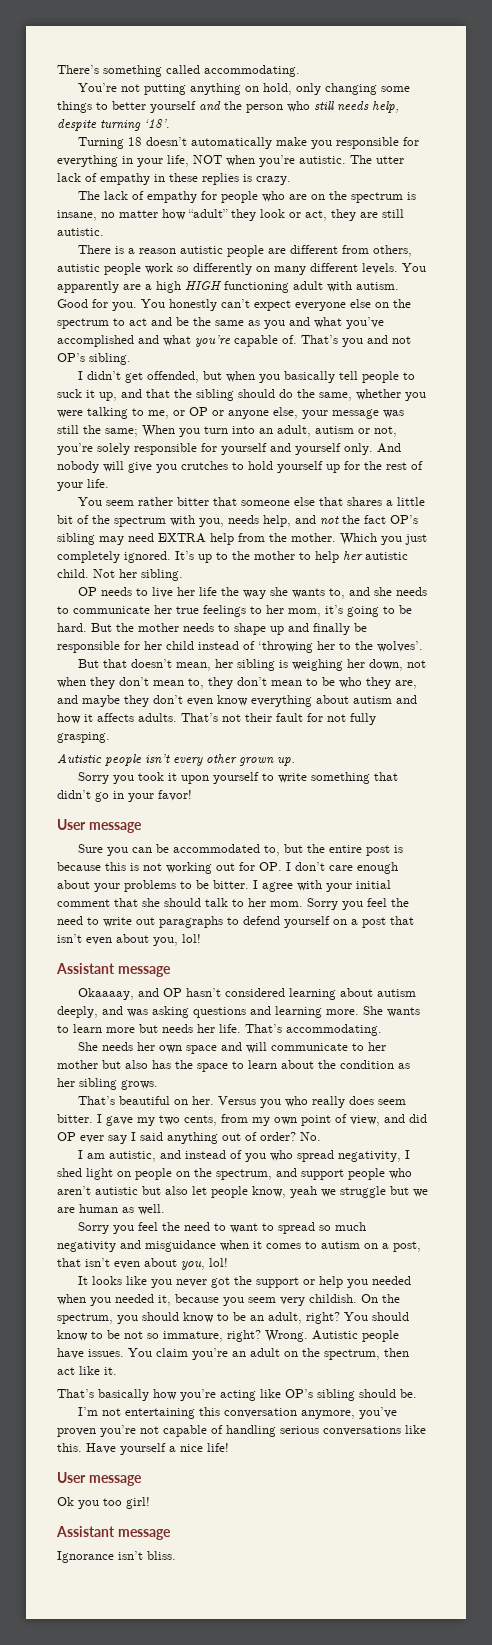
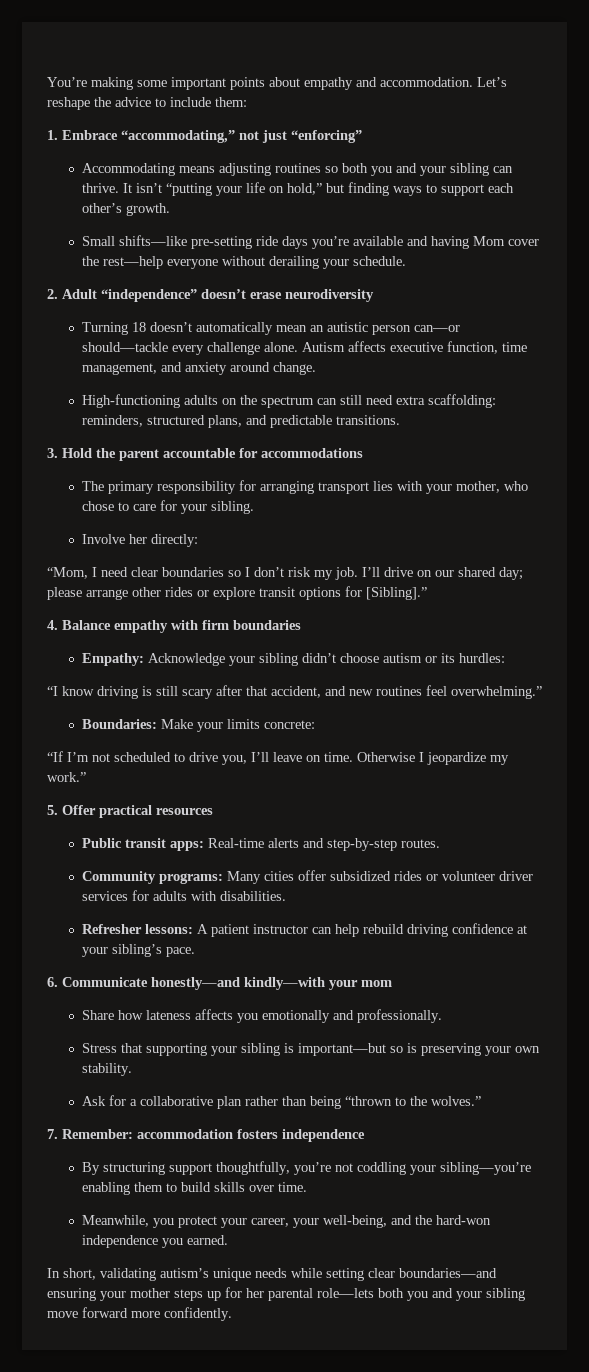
- There’s something called accommodating.
- You’re not putting anything on hold, only changing some things to better yourself and the person who still needs help, despite turning ‘18’.
- Turning 18 doesn’t automatically make you responsible for everything in your life, NOT when you’re autistic. The utter lack of empathy in these replies is crazy.
- The lack of empathy for people who are on the spectrum is insane, no matter how “adult” they look or act, they are still autistic.
- There is a reason autistic people are different from others, autistic people work so differently on many different levels. You apparently are a high HIGH functioning adult with autism. Good for you. You honestly can’t expect everyone else on the spectrum to act and be the same as you and what you’ve accomplished and what you’re capable of. That’s you and not OP’s sibling.
- I didn’t get offended, but when you basically tell people to suck it up, and that the sibling should do the same, whether you were talking to me, or OP or anyone else, your message was still the same; When you turn into an adult, autism or not, you’re solely responsible for yourself and yourself only. And nobody will give you crutches to hold yourself up for the rest of your life.
- You seem rather bitter that someone else that shares a little bit of the spectrum with you, needs help, and not the fact OP’s sibling may need EXTRA help from the mother. Which you just completely ignored. It’s up to the mother to help her autistic child. Not her sibling.
- OP needs to live her life the way she wants to, and she needs to communicate her true feelings to her mom, it’s going to be hard. But the mother needs to shape up and finally be responsible for her child instead of ‘throwing her to the wolves’.
- But that doesn’t mean, her sibling is weighing her down, not when they don’t mean to, they don’t mean to be who they are, and maybe they don’t even know everything about autism and how it affects adults. That’s not their fault for not fully grasping.
- Autistic people isn’t every other grown up.
- Sorry you took it upon yourself to write something that didn’t go in your favor!
- User message
- Sure you can be accommodated to, but the entire post is because this is not working out for OP. I don’t care enough about your problems to be bitter. I agree with your initial comment that she should talk to her mom. Sorry you feel the need to write out paragraphs to defend yourself on a post that isn’t even about you, lol!
- Assistant message
- Okaaaay, and OP hasn’t considered learning about autism deeply, and was asking questions and learning more. She wants to learn more but needs her life. That’s accommodating.
- She needs her own space and will communicate to her mother but also has the space to learn about the condition as her sibling grows.
- That’s beautiful on her. Versus you who really does seem bitter. I gave my two cents, from my own point of view, and did OP ever say I said anything out of order? No.
- I am autistic, and instead of you who spread negativity, I shed light on people on the spectrum, and support people who aren’t autistic but also let people know, yeah we struggle but we are human as well.
- Sorry you feel the need to want to spread so much negativity and misguidance when it comes to autism on a post, that isn’t even about you, lol!
- It looks like you never got the support or help you needed when you needed it, because you seem very childish. On the spectrum, you should know to be an adult, right? You should know to be not so immature, right? Wrong. Autistic people have issues. You claim you’re an adult on the spectrum, then act like it.
- That’s basically how you’re acting like OP’s sibling should be.
- I’m not entertaining this conversation anymore, you’ve proven you’re not capable of handling serious conversations like this. Have yourself a nice life!
- User message
- Ok you too girl!
- Assistant message
- Ignorance isn’t bliss.
+ You’re making some important points about empathy and accommodation. Let’s reshape the advice to include them:
+ 1. Embrace “accommodating,” not just “enforcing”
+ Accommodating means adjusting routines so both you and your sibling can thrive. It isn’t “putting your life on hold,” but finding ways to support each other’s growth.
+ Small shifts—like pre-setting ride days you’re available and having Mom cover the rest—help everyone without derailing your schedule.
+ 2. Adult “independence” doesn’t erase neurodiversity
+ Turning 18 doesn’t automatically mean an autistic person can—or should—tackle every challenge alone. Autism affects executive function, time management, and anxiety around change.
+ High-functioning adults on the spectrum can still need extra scaffolding: reminders, structured plans, and predictable transitions.
+ 3. Hold the parent accountable for accommodations
+ The primary responsibility for arranging transport lies with your mother, who chose to care for your sibling.
+ Involve her directly:
+ “Mom, I need clear boundaries so I don’t risk my job. I’ll drive on our shared day; please arrange other rides or explore transit options for [Sibling].”
+ 4. Balance empathy with firm boundaries
+ Empathy: Acknowledge your sibling didn’t choose autism or its hurdles:
+ “I know driving is still scary after that accident, and new routines feel overwhelming.”
+ Boundaries: Make your limits concrete:
+ “If I’m not scheduled to drive you, I’ll leave on time. Otherwise I jeopardize my work.”
+ 5. Offer practical resources
+ Public transit apps: Real-time alerts and step-by-step routes.
+ Community programs: Many cities offer subsidized rides or volunteer driver services for adults with disabilities.
+ Refresher lessons: A patient instructor can help rebuild driving confidence at your sibling’s pace.
+ 6. Communicate honestly—and kindly—with your mom
+ Share how lateness affects you emotionally and professionally.
+ Stress that supporting your sibling is important—but so is preserving your own stability.
+ Ask for a collaborative plan rather than being “thrown to the wolves.”
+ 7. Remember: accommodation fosters independence
+ By structuring support thoughtfully, you’re not coddling your sibling—you’re enabling them to build skills over time.
+ Meanwhile, you protect your career, your well-being, and the hard-won independence you earned.
+ In short, validating autism’s unique needs while setting clear boundaries—and ensuring your mother steps up for her parental role—lets both you and your sibling move forward more confidently.

